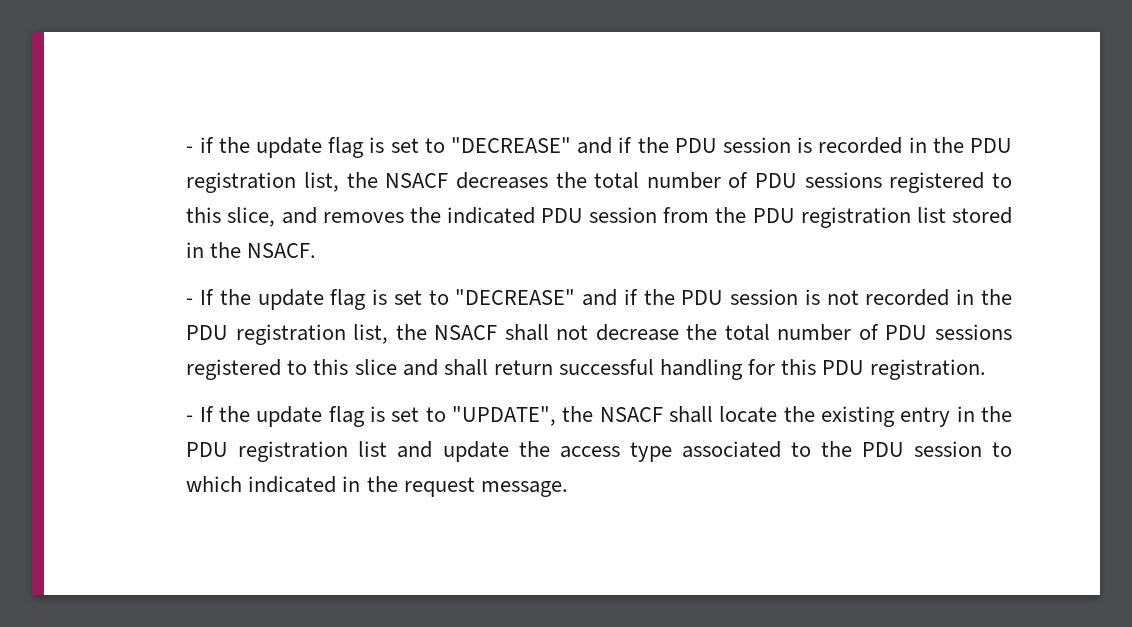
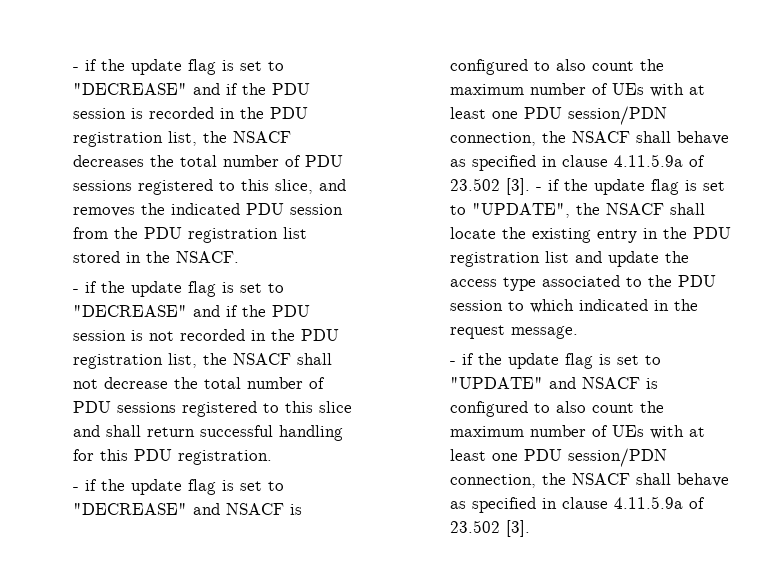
- - If the update flag is set to "DECREASE" and if the PDU session is not recorded in the PDU registration list, the NSACF shall not decrease the total number of PDU sessions registered to this slice and shall return successful handling for this PDU registration.
+ - if the update flag is set to "DECREASE" and if the PDU session is not recorded in the PDU registration list, the NSACF shall not decrease the total number of PDU sessions registered to this slice and shall return successful handling for this PDU registration.
- - If the update flag is set to "UPDATE", the NSACF shall locate the existing entry in the PDU registration list and update the access type associated to the PDU session to which indicated in the request message.
+ - if the update flag is set to "DECREASE" and NSACF is configured to also count the maximum number of UEs with at least one PDU session/PDN connection, the NSACF shall behave as specified in clause 4.11.5.9a of 23.502 [3]. - if the update flag is set to "UPDATE", the NSACF shall locate the existing entry in the PDU registration list and update the access type associated to the PDU session to which indicated in the request message.
+ - if the update flag is set to "UPDATE" and NSACF is configured to also count the maximum number of UEs with at least one PDU session/PDN connection, the NSACF shall behave as specified in clause 4.11.5.9a of 23.502 [3].

